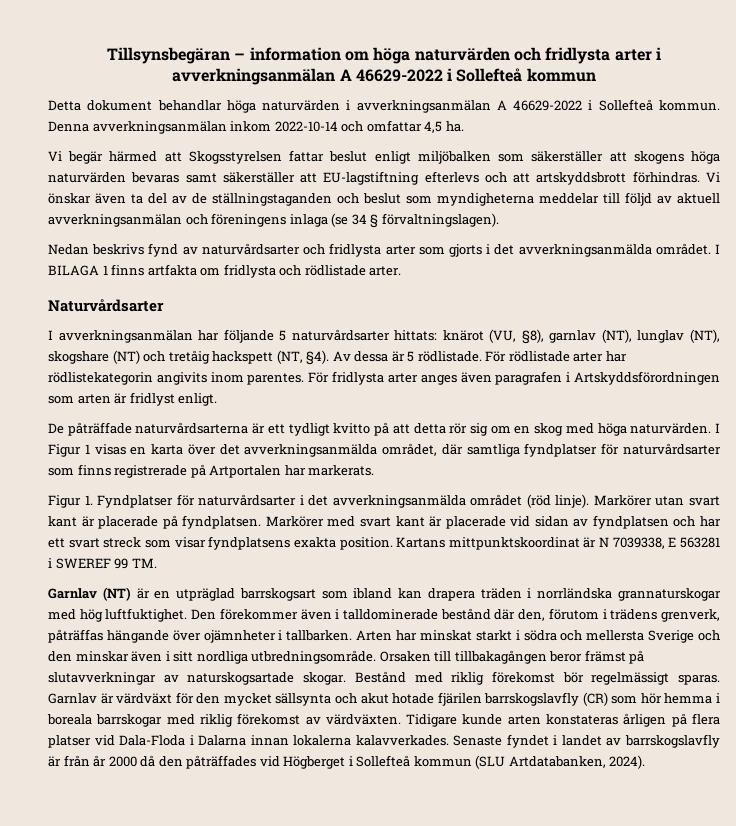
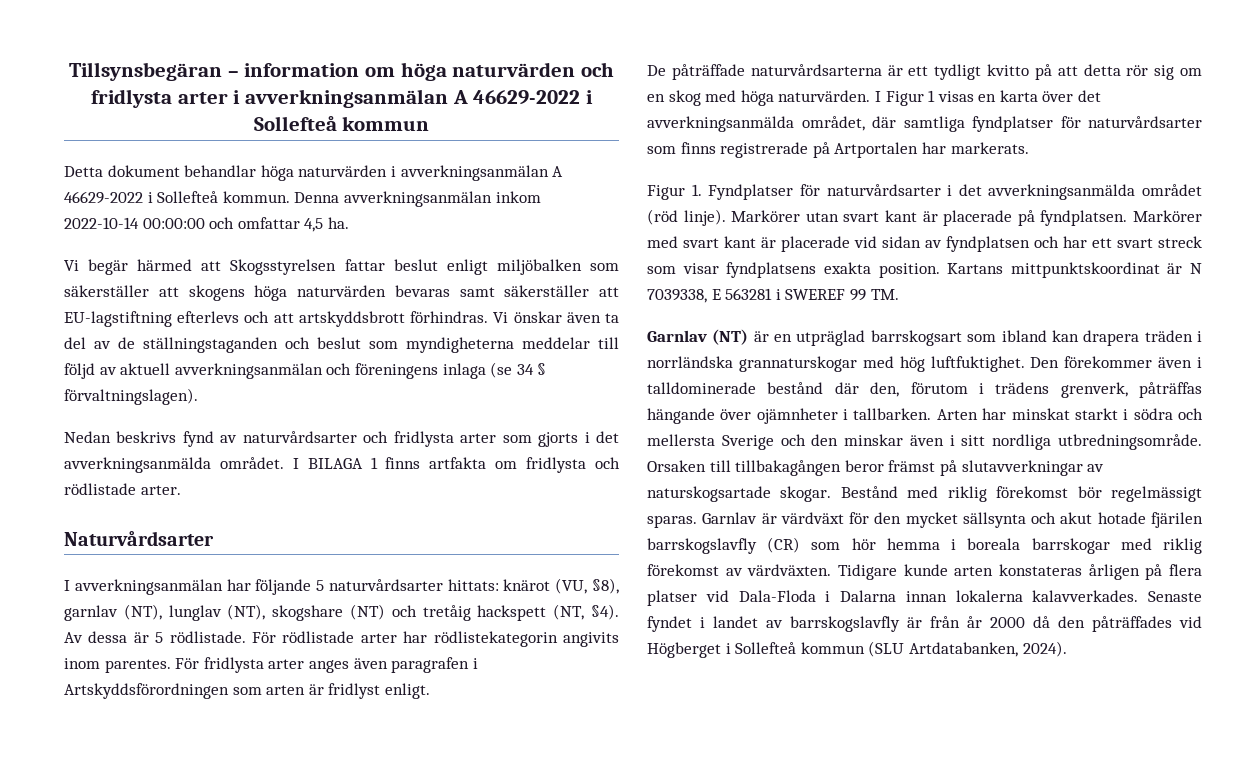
- Denna avverkningsanmälan inkom 2022-10-14 och omfattar 4,5 ha.
+ Denna avverkningsanmälan inkom 2022-10-14 00:00:00 och omfattar 4,5 ha.

